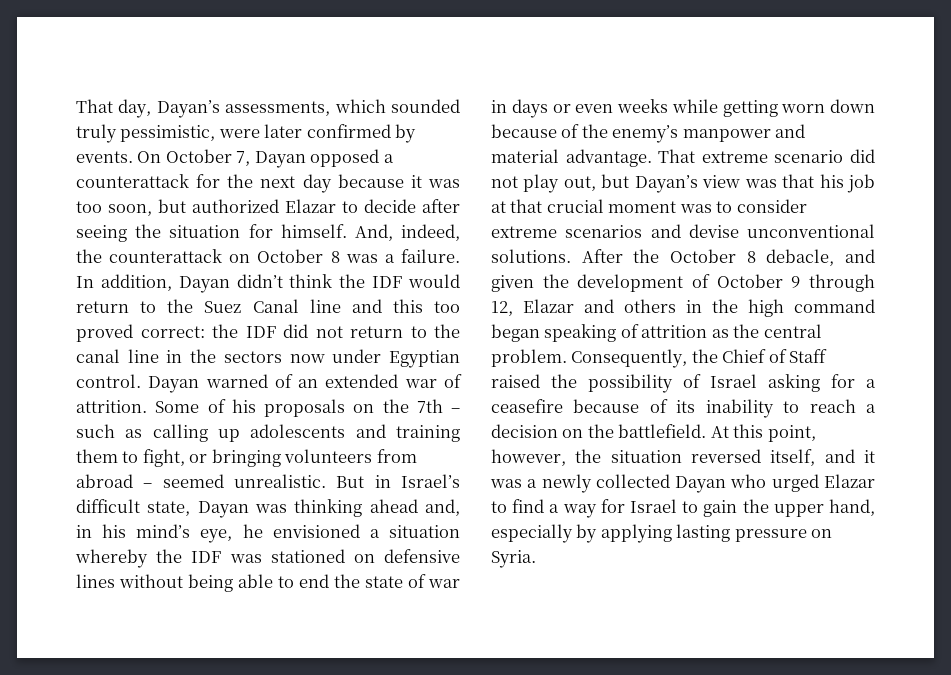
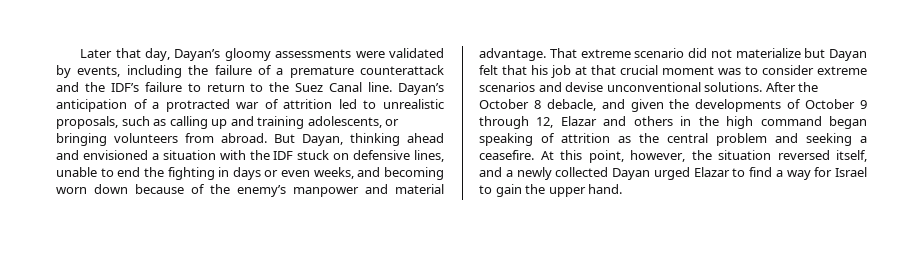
- That day, Dayan’s assessments, which sounded truly pessimistic, were later confirmed by events. On October 7, Dayan opposed a counterattack for the next day because it was too soon, but authorized Elazar to decide after seeing the situation for himself. And, indeed, the counterattack on October 8 was a failure. In addition, Dayan didn’t think the IDF would return to the Suez Canal line and this too proved correct: the IDF did not return to the canal line in the sectors now under Egyptian control. Dayan warned of an extended war of attrition. Some of his proposals on the 7th – such as calling up adolescents and training them to fight, or bringing volunteers from abroad – seemed unrealistic. But in Israel’s difficult state, Dayan was thinking ahead and, in his mind’s eye, he envisioned a situation whereby the IDF was stationed on defensive lines without being able to end the state of war in days or even weeks while getting worn down because of the enemy’s manpower and material advantage.
+ Later that day, Dayan’s gloomy assessments were validated by events, including the failure of a premature counterattack and the IDF’s failure to return to the Suez Canal line. Dayan’s anticipation of a protracted war of attrition led to unrealistic proposals, such as calling up and training adolescents, or bringing volunteers from abroad. But Dayan, thinking ahead and envisioned a situation with the IDF stuck on defensive lines, unable to end the fighting in days or even weeks, and becoming worn down because of the enemy’s manpower and material advantage.
- That extreme scenario did not play out, but Dayan’s view was that his job at that crucial moment was to consider extreme scenarios and devise unconventional solutions.
+ That extreme scenario did not materialize but Dayan felt that his job at that crucial moment was to consider extreme scenarios and devise unconventional solutions.
- After the October 8 debacle, and given the development of October 9 through 12, Elazar and others in the high command began speaking of attrition as the central problem. Consequently, the Chief of Staff raised the possibility of Israel asking for a ceasefire because of its inability to reach a decision on the battlefield.
+ After the October 8 debacle, and given the developments of October 9 through 12, Elazar and others in the high command began speaking of attrition as the central problem and seeking a ceasefire.
- At this point, however, the situation reversed itself, and it was a newly collected Dayan who urged Elazar to find a way for Israel to gain the upper hand, especially by applying lasting pressure on Syria.
+ At this point, however, the situation reversed itself, and a newly collected Dayan urged Elazar to find a way for Israel to gain the upper hand.

